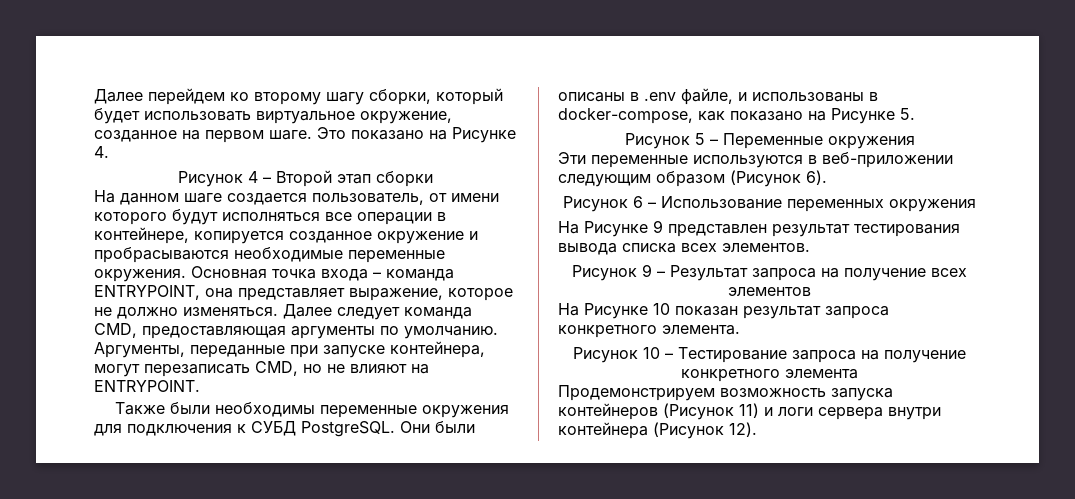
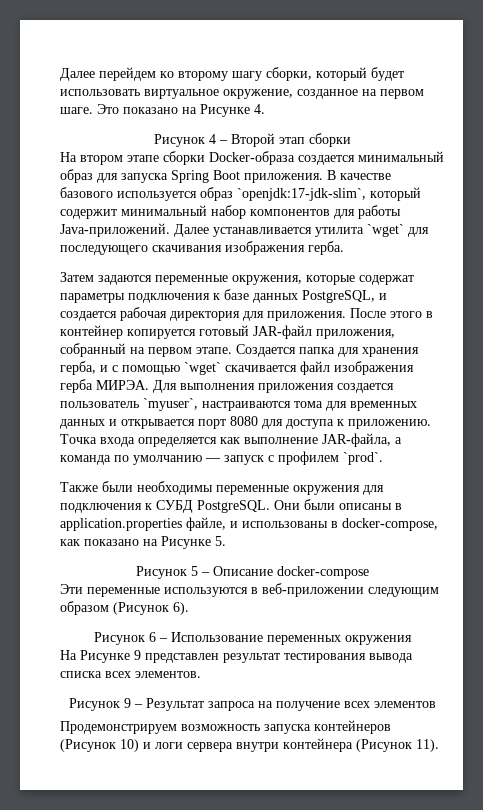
- На данном шаге создается пользователь, от имени которого будут исполняться все операции в контейнере, копируется созданное окружение и пробрасываются необходимые переменные окружения. Основная точка входа – команда ENTRYPOINT, она представляет выражение, которое не должно изменяться. Далее следует команда CMD, предоставляющая аргументы по умолчанию. Аргументы, переданные при запуске контейнера, могут перезаписать CMD, но не влияют на ENTRYPOINT.
+ На втором этапе сборки Docker-образа создается минимальный образ для запуска Spring Boot приложения. В качестве базового используется образ `openjdk:17-jdk-slim`, который содержит минимальный набор компонентов для работы Java-приложений. Далее устанавливается утилита `wget` для последующего скачивания изображения герба.
+ Затем задаются переменные окружения, которые содержат параметры подключения к базе данных PostgreSQL, и создается рабочая директория для приложения. После этого в контейнер копируется готовый JAR-файл приложения, собранный на первом этапе. Создается папка для хранения герба, и с помощью `wget` скачивается файл изображения герба МИРЭА. Для выполнения приложения создается пользователь `myuser`, настраиваются тома для временных данных и открывается порт 8080 для доступа к приложению. Точка входа определяется как выполнение JAR-файла, а команда по умолчанию — запуск с профилем `prod`.
- Они были описаны в .env файле, и использованы в docker-compose, как показано на Рисунке 5.
+ Они были описаны в application.properties файле, и использованы в docker-compose, как показано на Рисунке 5.
- Рисунок 5 – Переменные окружения
+ Рисунок 5 – Описание docker-compose
- На Рисунке 10 показан результат запроса конкретного элемента.
- Рисунок 10 – Тестирование запроса на получение конкретного элемента
- Продемонстрируем возможность запуска контейнеров (Рисунок 11) и логи сервера внутри контейнера (Рисунок 12).
+ Продемонстрируем возможность запуска контейнеров (Рисунок 10) и логи сервера внутри контейнера (Рисунок 11).

